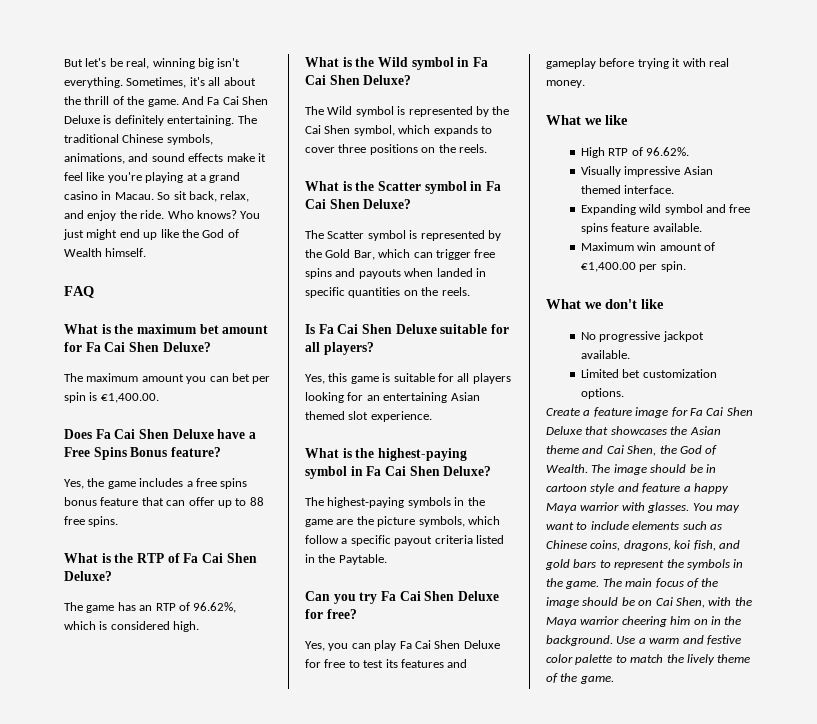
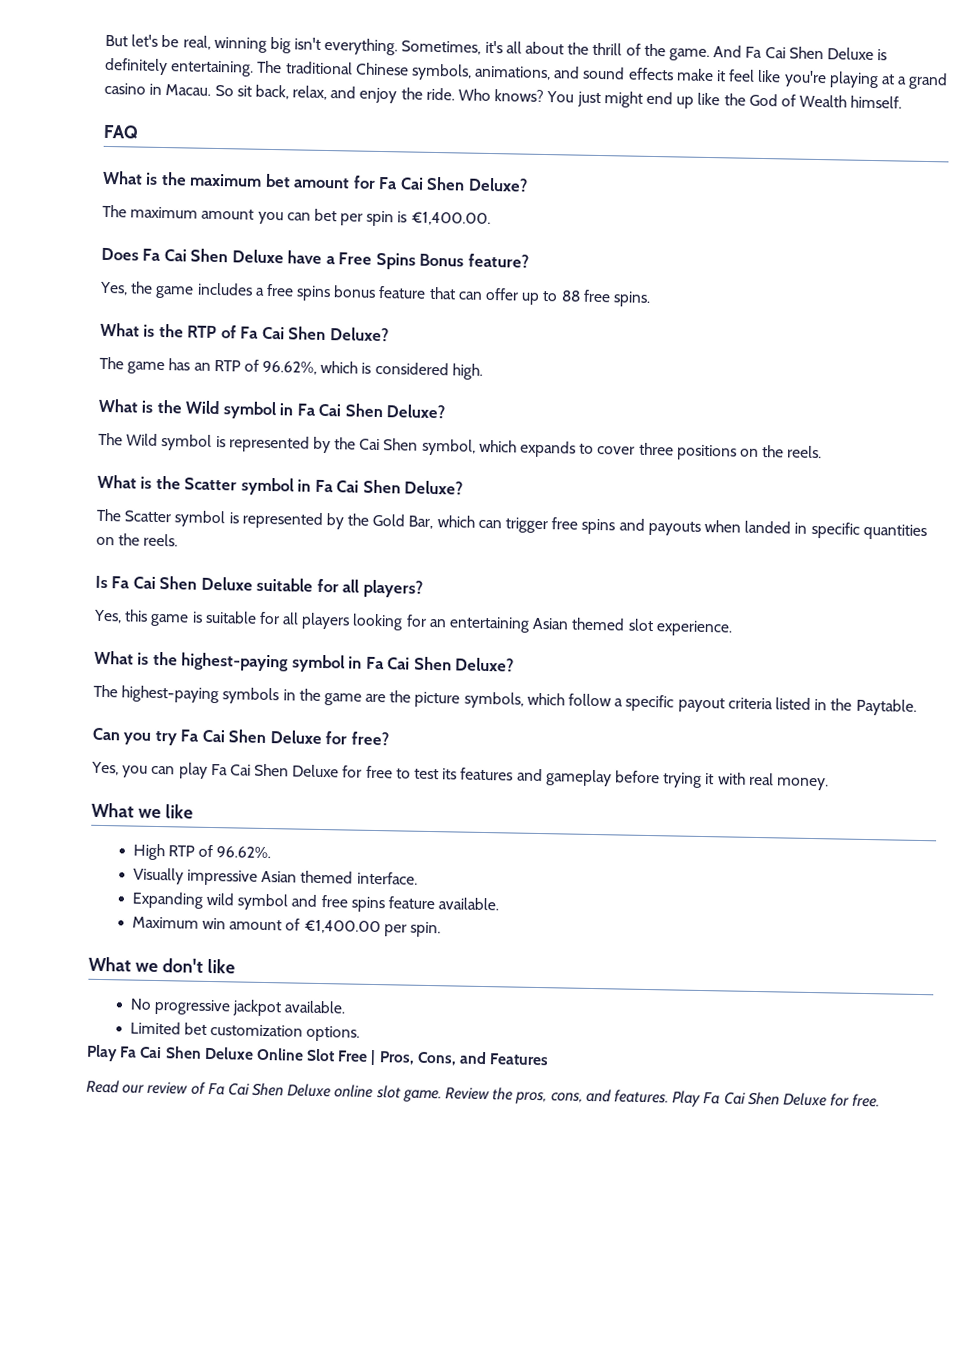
- Create a feature image for Fa Cai Shen Deluxe that showcases the Asian theme and Cai Shen, the God of Wealth. The image should be in cartoon style and feature a happy Maya warrior with glasses. You may want to include elements such as Chinese coins, dragons, koi fish, and gold bars to represent the symbols in the game. The main focus of the image should be on Cai Shen, with the Maya warrior cheering him on in the background. Use a warm and festive color palette to match the lively theme of the game.
+ Play Fa Cai Shen Deluxe Online Slot Free | Pros, Cons, and Features
+ Read our review of Fa Cai Shen Deluxe online slot game. Review the pros, cons, and features. Play Fa Cai Shen Deluxe for free.

